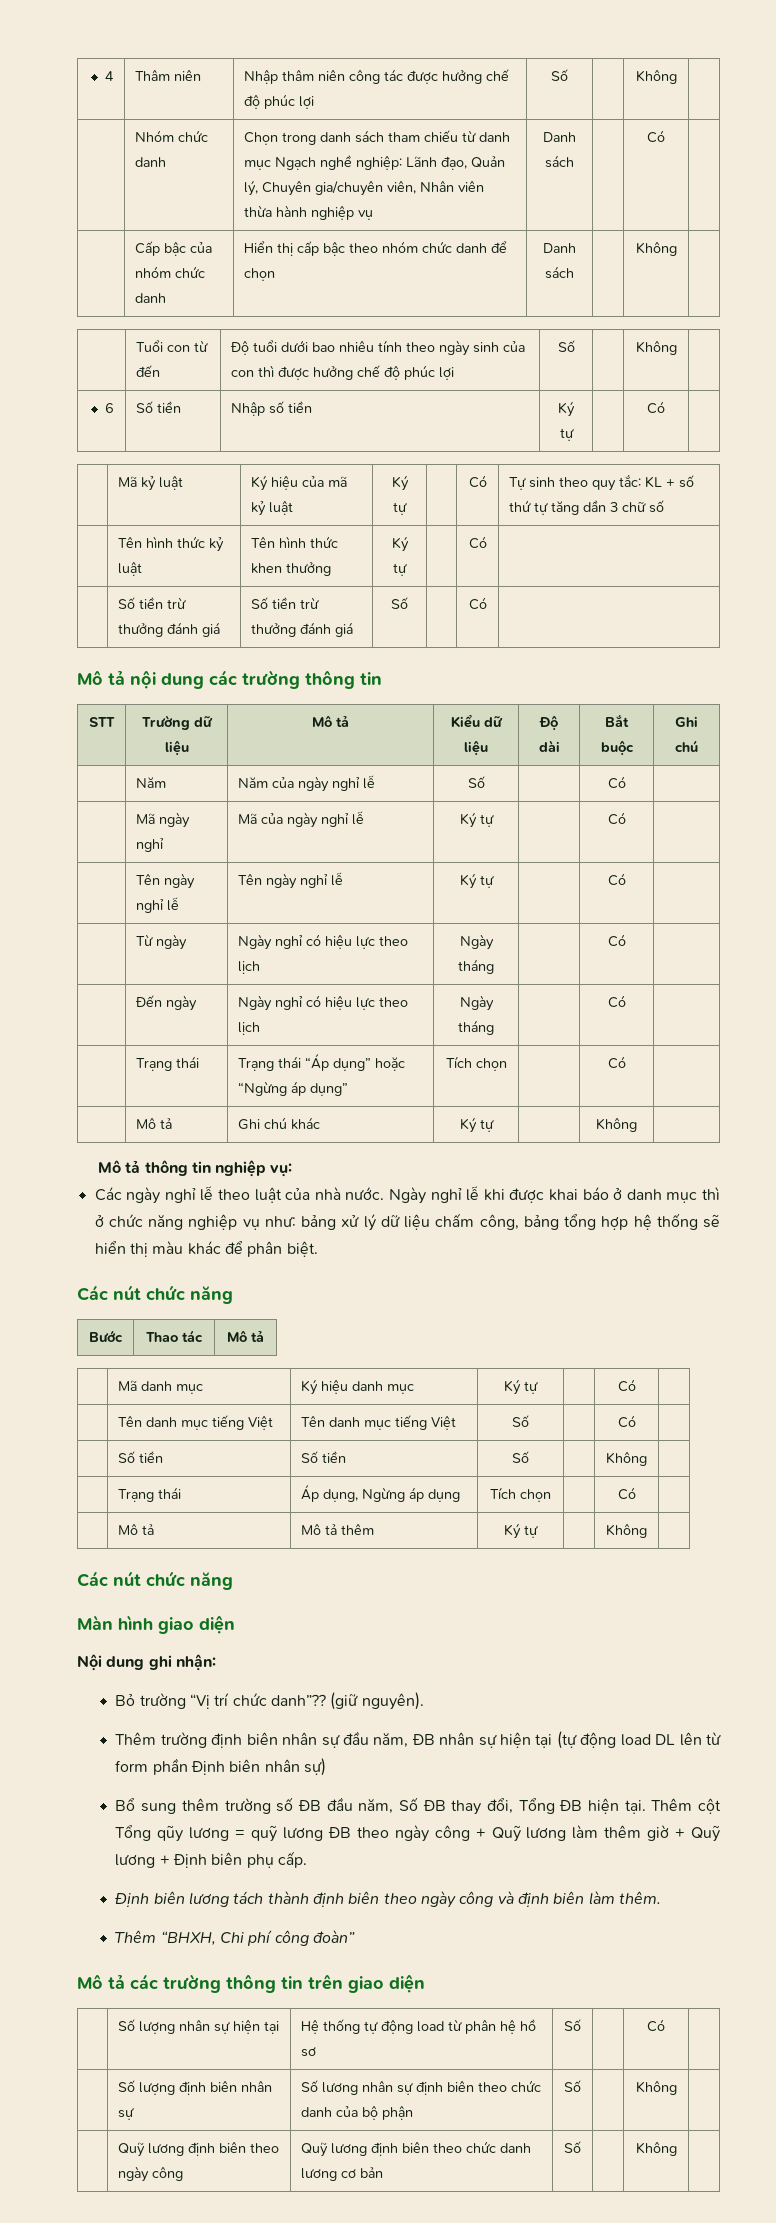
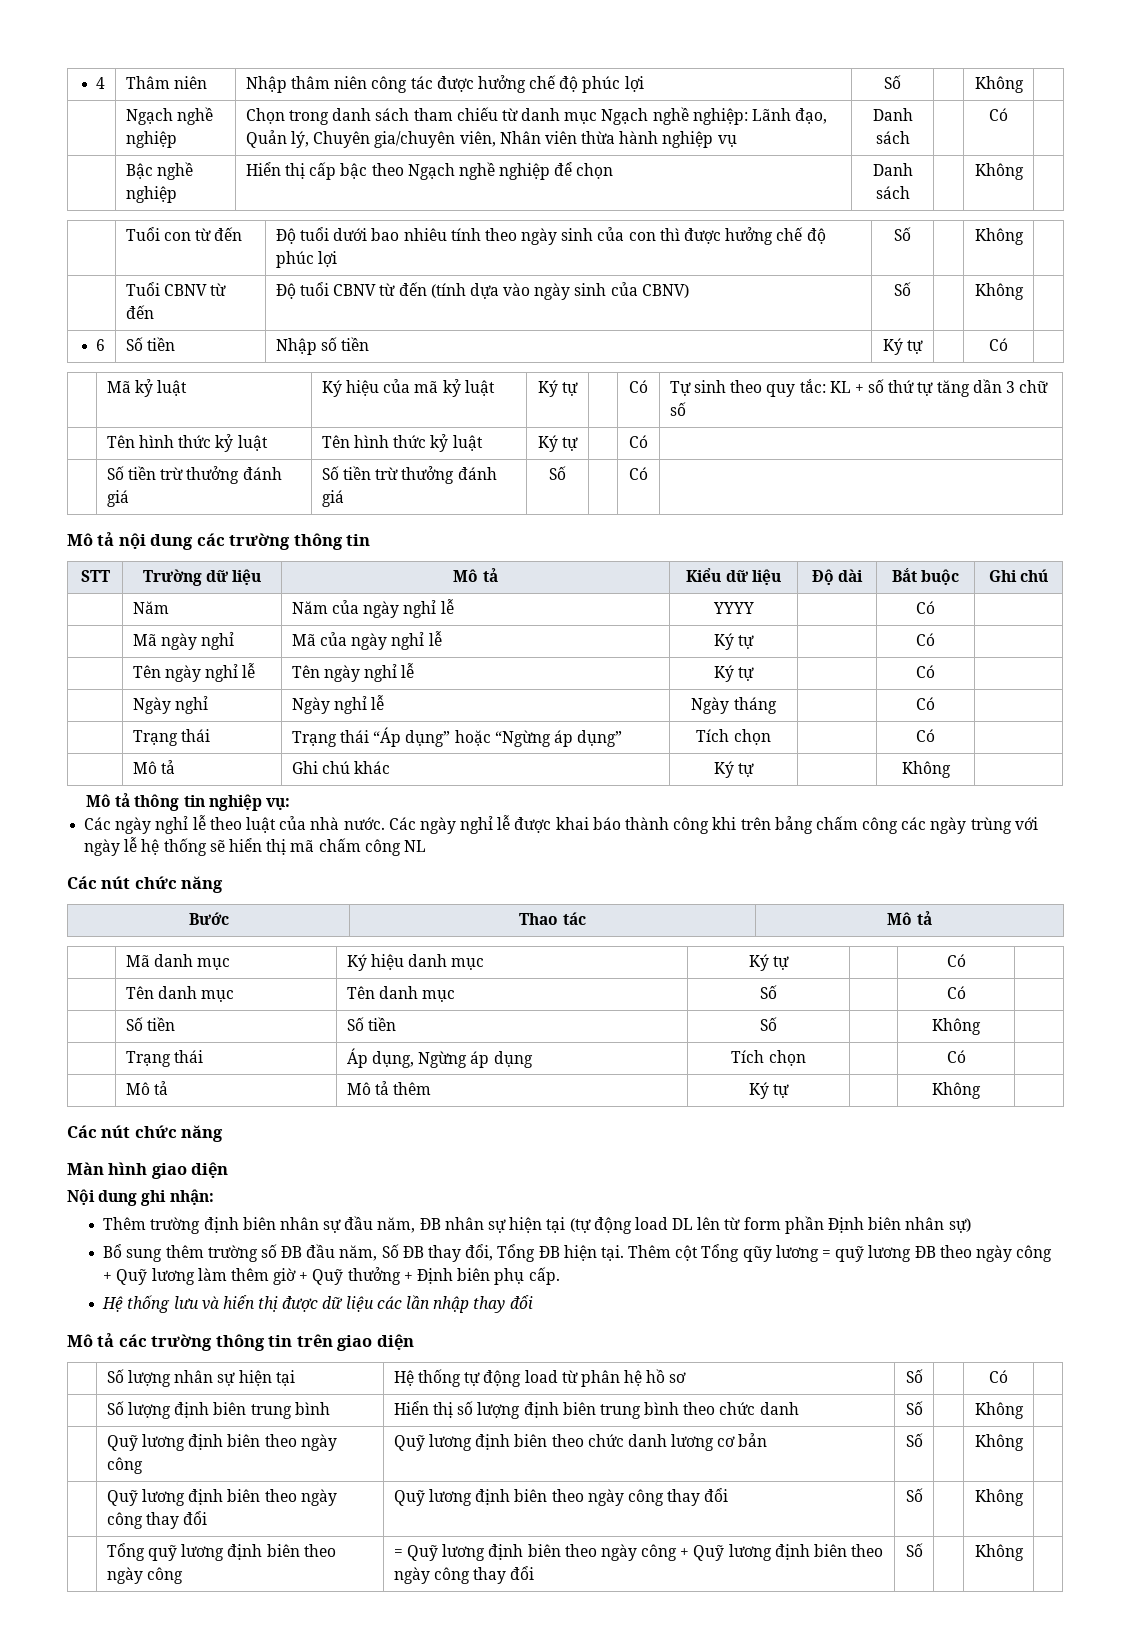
- | Nhóm chức danh | Chọn trong danh sách tham chiếu từ danh mục Ngạch nghề nghiệp: Lãnh đạo, Quản lý, Chuyên gia/chuyên viên, Nhân viên thừa hành nghiệp vụ | Danh sách | | Có |
+ | Ngạch nghề nghiệp | Chọn trong danh sách tham chiếu từ danh mục Ngạch nghề nghiệp: Lãnh đạo, Quản lý, Chuyên gia/chuyên viên, Nhân viên thừa hành nghiệp vụ | Danh sách | | Có |
- | Cấp bậc của nhóm chức danh | Hiển thị cấp bậc theo nhóm chức danh để chọn | Danh sách | | Không |
+ | Bậc nghề nghiệp | Hiển thị cấp bậc theo Ngạch nghề nghiệp để chọn | Danh sách | | Không |
+ | Tuổi CBNV từ đến | Độ tuổi CBNV từ đến (tính dựa vào ngày sinh của CBNV) | Số | | Không |
- | Tên hình thức kỷ luật | Tên hình thức khen thưởng | Ký tự | | Có |
+ | Tên hình thức kỷ luật | Tên hình thức kỷ luật | Ký tự | | Có |
- | Năm | Năm của ngày nghỉ lễ | Số | | Có |
+ | Năm | Năm của ngày nghỉ lễ | YYYY | | Có |
- | Từ ngày | Ngày nghỉ có hiệu lực theo lịch | Ngày tháng | | Có |
- | Đến ngày | Ngày nghỉ có hiệu lực theo lịch | Ngày tháng | | Có |
+ | Ngày nghỉ | Ngày nghỉ lễ | Ngày tháng | | Có |
- Ngày nghỉ lễ khi được khai báo ở danh mục thì ở chức năng nghiệp vụ như: bảng xử lý dữ liệu chấm công, bảng tổng hợp hệ thống sẽ hiển thị màu khác để phân biệt.
+ Các ngày nghỉ lễ được khai báo thành công khi trên bảng chấm công các ngày trùng với ngày lễ hệ thống sẽ hiển thị mã chấm công NL
- | Tên danh mục tiếng Việt | Tên danh mục tiếng Việt | Số | | Có |
+ | Tên danh mục | Tên danh mục | Số | | Có |
- Bỏ trường “Vị trí chức danh”?? (giữ nguyên).
- Thêm cột Tổng qũy lương = quỹ lương ĐB theo ngày công + Quỹ lương làm thêm giờ + Quỹ lương + Định biên phụ cấp.
+ Thêm cột Tổng qũy lương = quỹ lương ĐB theo ngày công + Quỹ lương làm thêm giờ + Quỹ thưởng + Định biên phụ cấp.
- Định biên lương tách thành định biên theo ngày công và định biên làm thêm.
- Thêm “BHXH, Chi phí công đoàn”
+ Hệ thống lưu và hiển thị được dữ liệu các lần nhập thay đổi
- | Số lượng định biên nhân sự | Số lương nhân sự định biên theo chức danh của bộ phận | Số | | Không |
+ | Số lượng định biên trung bình | Hiển thị số lượng định biên trung bình theo chức danh | Số | | Không |
+ | Quỹ lương định biên theo ngày công thay đổi | Quỹ lương định biên theo ngày công thay đổi | Số | | Không |
+ | Tổng quỹ lương định biên theo ngày công | = Quỹ lương định biên theo ngày công + Quỹ lương định biên theo ngày công thay đổi | Số | | Không |

